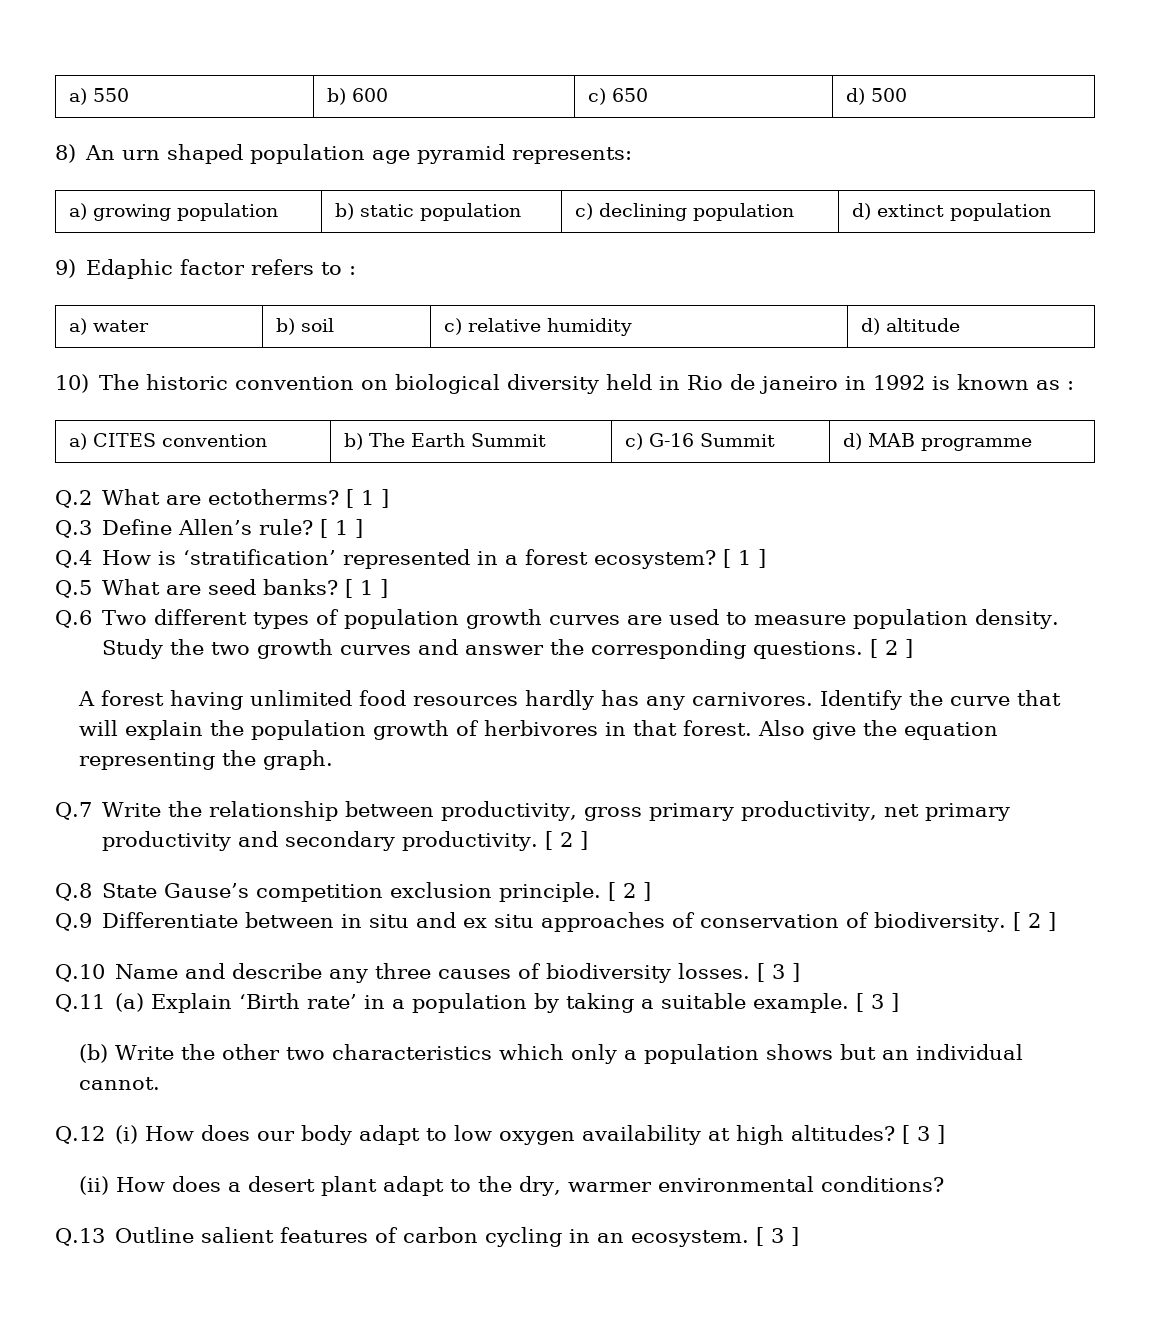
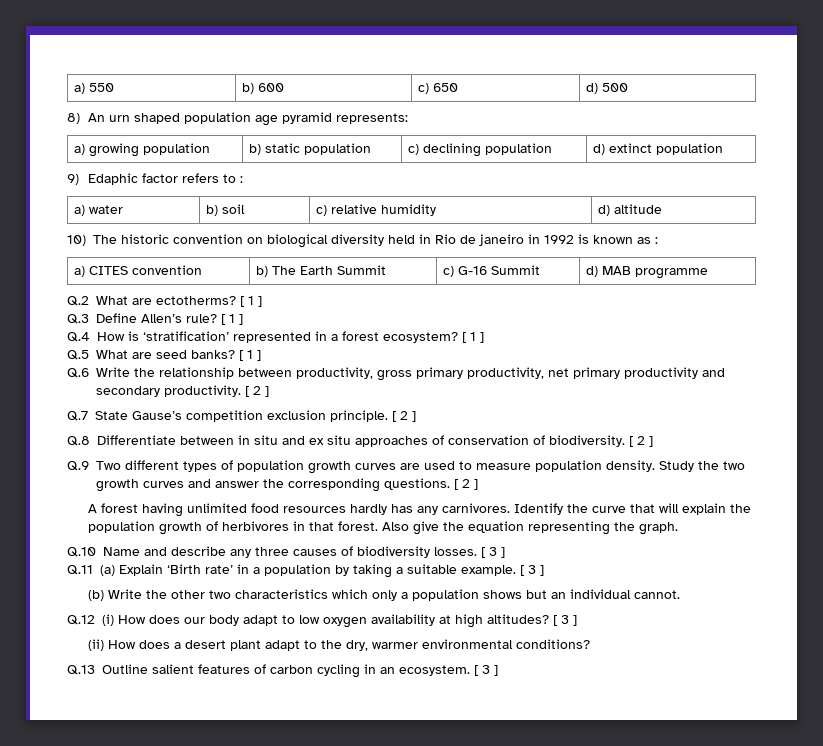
- Q.6 Two different types of population growth curves are used to measure population density.
+ Q.6 Write the relationship between productivity, gross primary productivity, net primary productivity and secondary productivity. [ 2 ]
+ Q.7 State Gause’s competition exclusion principle. [ 2 ]
+ Q.8 Differentiate between in situ and ex situ approaches of conservation of biodiversity. [ 2 ]
+ Q.9 Two different types of population growth curves are used to measure population density.
- Q.7 Write the relationship between productivity, gross primary productivity, net primary productivity and secondary productivity. [ 2 ]
- Q.8 State Gause’s competition exclusion principle. [ 2 ]
- Q.9 Differentiate between in situ and ex situ approaches of conservation of biodiversity. [ 2 ]

